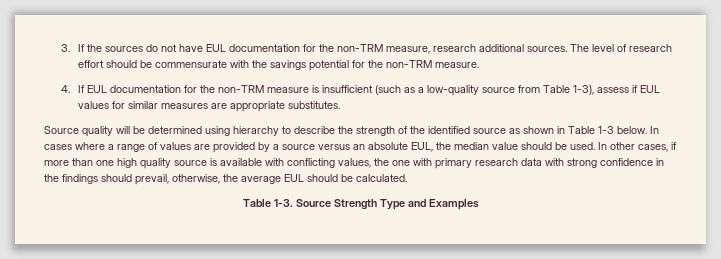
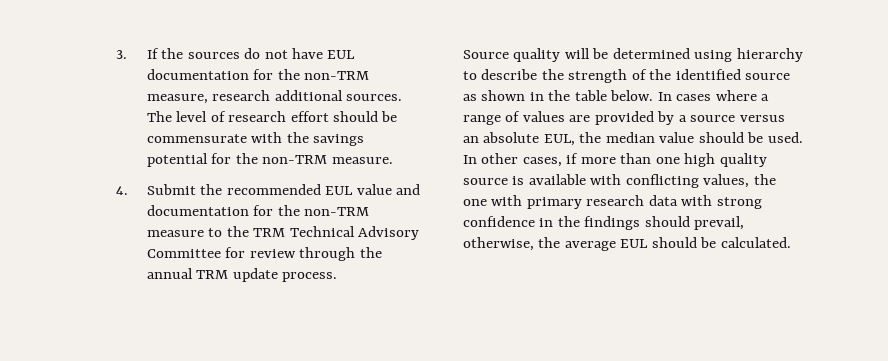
- 4. If EUL documentation for the non-TRM measure is insufficient (such as a low-quality source from Table 1-3), assess if EUL values for similar measures are appropriate substitutes.
+ 4. Submit the recommended EUL value and documentation for the non-TRM measure to the TRM Technical Advisory Committee for review through the annual TRM update process.
- Source quality will be determined using hierarchy to describe the strength of the identified source as shown in Table 1-3 below.
+ Source quality will be determined using hierarchy to describe the strength of the identified source as shown in the table below.
- Table 1-3. Source Strength Type and Examples

